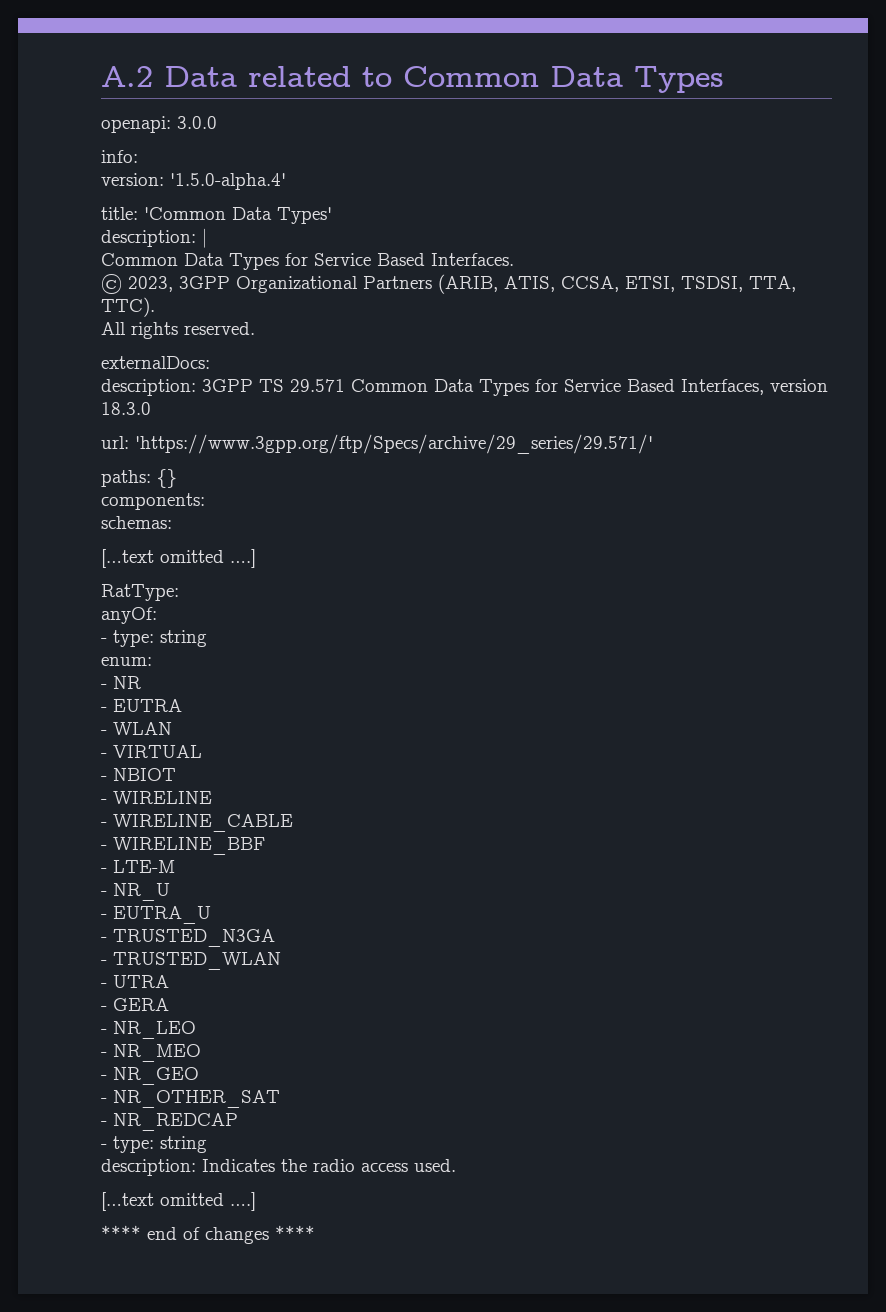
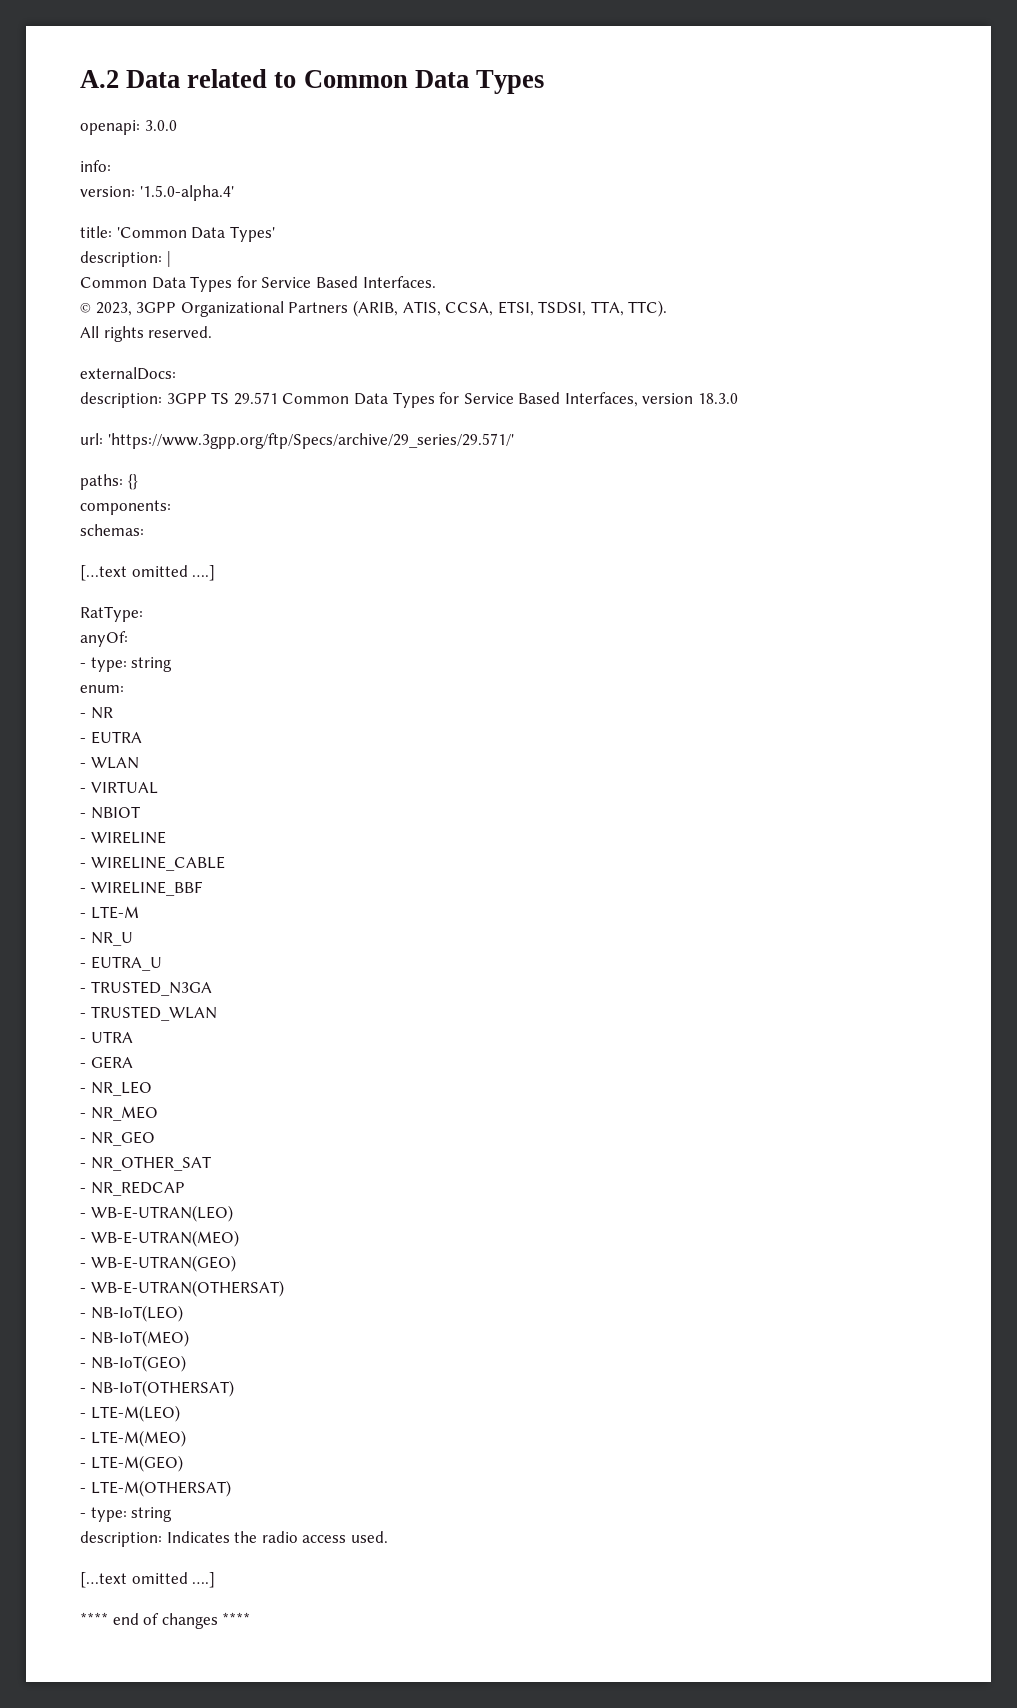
+ - WB-E-UTRAN(LEO)
+ - WB-E-UTRAN(MEO)
+ - WB-E-UTRAN(GEO)
+ - WB-E-UTRAN(OTHERSAT)
+ - NB-IoT(LEO)
+ - NB-IoT(MEO)
+ - NB-IoT(GEO)
+ - NB-IoT(OTHERSAT)
+ - LTE-M(LEO)
+ - LTE-M(MEO)
+ - LTE-M(GEO)
+ - LTE-M(OTHERSAT)

